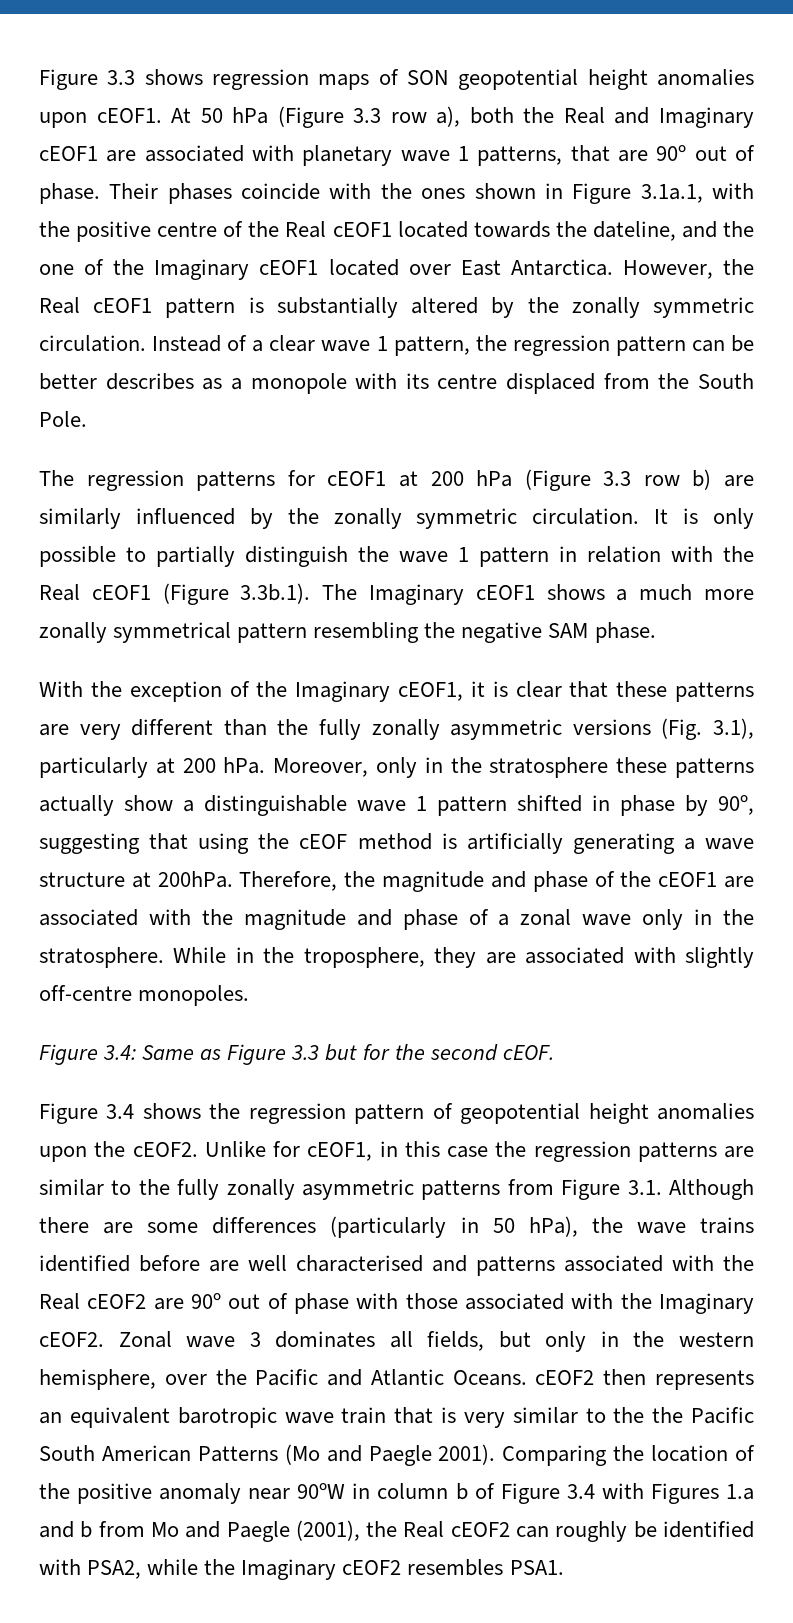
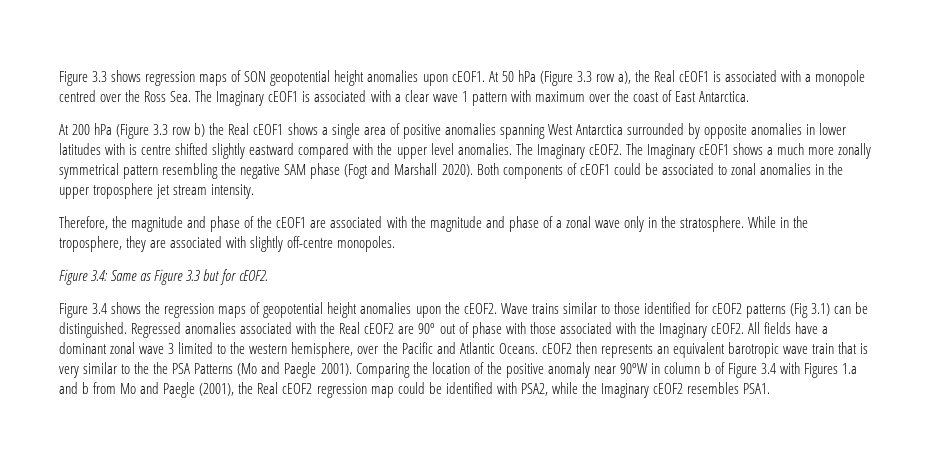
- At 50 hPa (Figure 3.3 row a), both the Real and Imaginary cEOF1 are associated with planetary wave 1 patterns, that are 90º out of phase. Their phases coincide with the ones shown in Figure 3.1a.1, with the positive centre of the Real cEOF1 located towards the dateline, and the one of the Imaginary cEOF1 located over East Antarctica. However, the Real cEOF1 pattern is substantially altered by the zonally symmetric circulation. Instead of a clear wave 1 pattern, the regression pattern can be better describes as a monopole with its centre displaced from the South Pole.
- The regression patterns for cEOF1 at 200 hPa (Figure 3.3 row b) are similarly influenced by the zonally symmetric circulation. It is only possible to partially distinguish the wave 1 pattern in relation with the Real cEOF1 (Figure 3.3b.1). The Imaginary cEOF1 shows a much more zonally symmetrical pattern resembling the negative SAM phase.
- With the exception of the Imaginary cEOF1, it is clear that these patterns are very different than the fully zonally asymmetric versions (Fig. 3.1), particularly at 200 hPa. Moreover, only in the stratosphere these patterns actually show a distinguishable wave 1 pattern shifted in phase by 90º, suggesting that using the cEOF method is artificially generating a wave structure at 200hPa. Therefore, the magnitude and phase of the cEOF1 are associated with the magnitude and phase of a zonal wave only in the stratosphere.
+ At 50 hPa (Figure 3.3 row a), the Real cEOF1 is associated with a monopole centred over the Ross Sea. The Imaginary cEOF1 is associated with a clear wave 1 pattern with maximum over the coast of East Antarctica.
+ At 200 hPa (Figure 3.3 row b) the Real cEOF1 shows a single area of positive anomalies spanning West Antarctica surrounded by opposite anomalies in lower latitudes with is centre shifted slightly eastward compared with the upper level anomalies. The Imaginary cEOF2. The Imaginary cEOF1 shows a much more zonally symmetrical pattern resembling the negative SAM phase (Fogt and Marshall 2020). Both components of cEOF1 could be associated to zonal anomalies in the upper troposphere jet stream intensity.
+ Therefore, the magnitude and phase of the cEOF1 are associated with the magnitude and phase of a zonal wave only in the stratosphere.
- Figure 3.4: Same as Figure 3.3 but for the second cEOF.
+ Figure 3.4: Same as Figure 3.3 but for cEOF2.
- Figure 3.4 shows the regression pattern of geopotential height anomalies upon the cEOF2.
+ Figure 3.4 shows the regression maps of geopotential height anomalies upon the cEOF2.
- Unlike for cEOF1, in this case the regression patterns are similar to the fully zonally asymmetric patterns from Figure 3.1. Although there are some differences (particularly in 50 hPa), the wave trains identified before are well characterised and patterns associated with the Real cEOF2 are 90º out of phase with those associated with the Imaginary cEOF2.
+ Wave trains similar to those identified for cEOF2 patterns (Fig 3.1) can be distinguished. Regressed anomalies associated with the Real cEOF2 are 90º out of phase with those associated with the Imaginary cEOF2.
- Zonal wave 3 dominates all fields, but only in the western hemisphere, over the Pacific and Atlantic Oceans. cEOF2 then represents an equivalent barotropic wave train that is very similar to the the Pacific South American Patterns (Mo and Paegle 2001).
+ All fields have a dominant zonal wave 3 limited to the western hemisphere, over the Pacific and Atlantic Oceans. cEOF2 then represents an equivalent barotropic wave train that is very similar to the the PSA Patterns (Mo and Paegle 2001).
- Comparing the location of the positive anomaly near 90ºW in column b of Figure 3.4 with Figures 1.a and b from Mo and Paegle (2001), the Real cEOF2 can roughly be identified with PSA2, while the Imaginary cEOF2 resembles PSA1.
+ Comparing the location of the positive anomaly near 90ºW in column b of Figure 3.4 with Figures 1.a and b from Mo and Paegle (2001), the Real cEOF2 regression map could be identified with PSA2, while the Imaginary cEOF2 resembles PSA1.

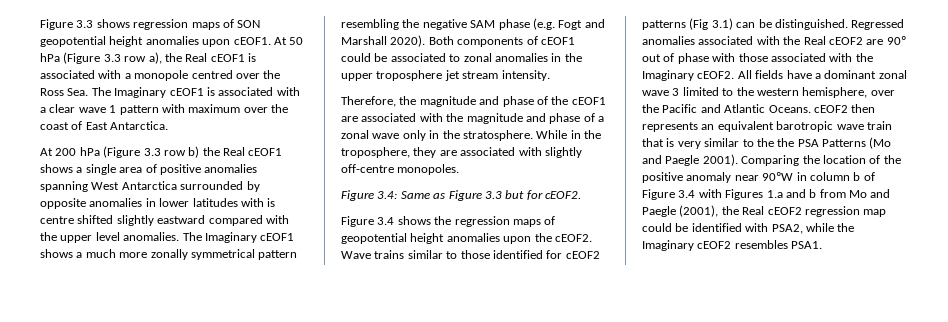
- The Imaginary cEOF2. The Imaginary cEOF1 shows a much more zonally symmetrical pattern resembling the negative SAM phase (Fogt and Marshall 2020).
+ The Imaginary cEOF1 shows a much more zonally symmetrical pattern resembling the negative SAM phase (e.g. Fogt and Marshall 2020).

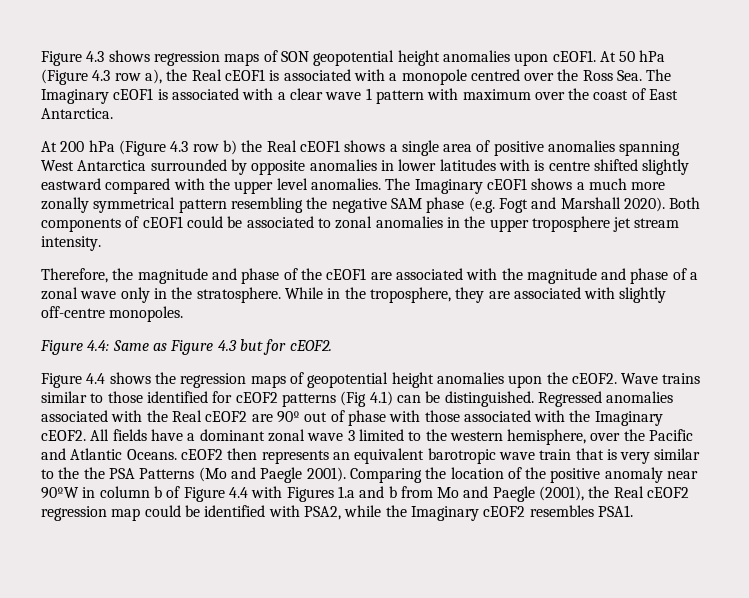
- Figure 3.3 shows regression maps of SON geopotential height anomalies upon cEOF1.
+ Figure 4.3 shows regression maps of SON geopotential height anomalies upon cEOF1.
- At 50 hPa (Figure 3.3 row a), the Real cEOF1 is associated with a monopole centred over the Ross Sea. The Imaginary cEOF1 is associated with a clear wave 1 pattern with maximum over the coast of East Antarctica.
+ At 50 hPa (Figure 4.3 row a), the Real cEOF1 is associated with a monopole centred over the Ross Sea. The Imaginary cEOF1 is associated with a clear wave 1 pattern with maximum over the coast of East Antarctica.
- At 200 hPa (Figure 3.3 row b) the Real cEOF1 shows a single area of positive anomalies spanning West Antarctica surrounded by opposite anomalies in lower latitudes with is centre shifted slightly eastward compared with the upper level anomalies.
+ At 200 hPa (Figure 4.3 row b) the Real cEOF1 shows a single area of positive anomalies spanning West Antarctica surrounded by opposite anomalies in lower latitudes with is centre shifted slightly eastward compared with the upper level anomalies.
- Figure 3.4: Same as Figure 3.3 but for cEOF2.
+ Figure 4.4: Same as Figure 4.3 but for cEOF2.
- Figure 3.4 shows the regression maps of geopotential height anomalies upon the cEOF2.
+ Figure 4.4 shows the regression maps of geopotential height anomalies upon the cEOF2.
- Wave trains similar to those identified for cEOF2 patterns (Fig 3.1) can be distinguished.
+ Wave trains similar to those identified for cEOF2 patterns (Fig 4.1) can be distinguished.
- Comparing the location of the positive anomaly near 90ºW in column b of Figure 3.4 with Figures 1.a and b from Mo and Paegle (2001), the Real cEOF2 regression map could be identified with PSA2, while the Imaginary cEOF2 resembles PSA1.
+ Comparing the location of the positive anomaly near 90ºW in column b of Figure 4.4 with Figures 1.a and b from Mo and Paegle (2001), the Real cEOF2 regression map could be identified with PSA2, while the Imaginary cEOF2 resembles PSA1.

